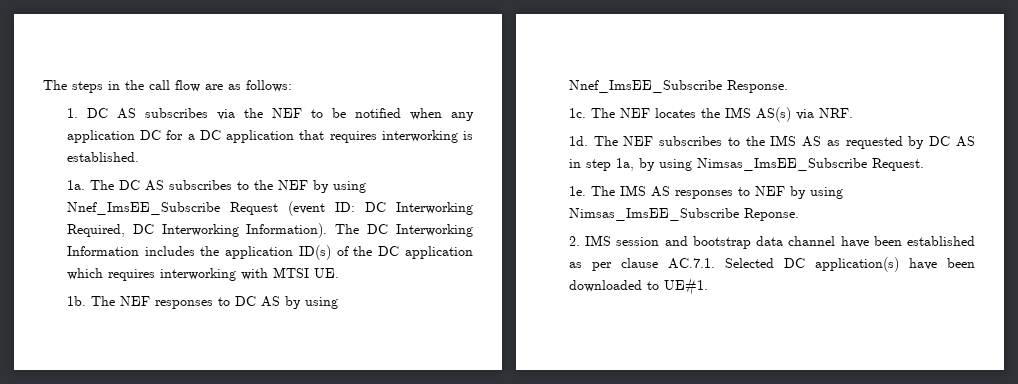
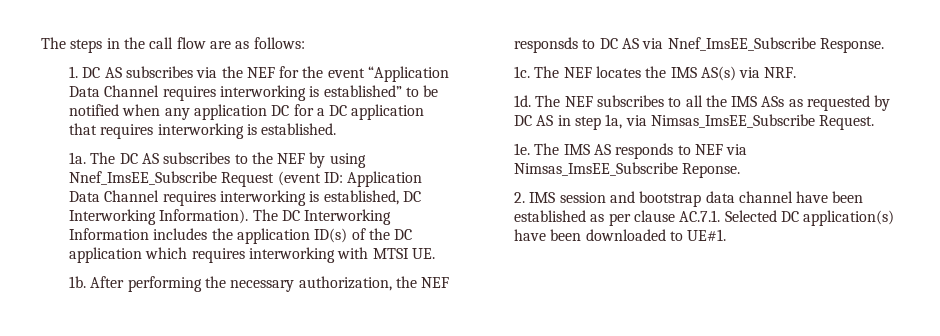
- 1. DC AS subscribes via the NEF to be notified when any application DC for a DC application that requires interworking is established.
+ 1. DC AS subscribes via the NEF for the event “Application Data Channel requires interworking is established” to be notified when any application DC for a DC application that requires interworking is established.
- The DC AS subscribes to the NEF by using Nnef_ImsEE_Subscribe Request (event ID: DC Interworking Required, DC Interworking Information).
+ The DC AS subscribes to the NEF by using Nnef_ImsEE_Subscribe Request (event ID: Application Data Channel requires interworking is established, DC Interworking Information).
- The NEF responses to DC AS by using Nnef_ImsEE_Subscribe Response.
+ After performing the necessary authorization, the NEF responsds to DC AS via Nnef_ImsEE_Subscribe Response.
- The NEF subscribes to the IMS AS as requested by DC AS in step 1a, by using Nimsas_ImsEE_Subscribe Request.
+ The NEF subscribes to all the IMS ASs as requested by DC AS in step 1a, via Nimsas_ImsEE_Subscribe Request.
- The IMS AS responses to NEF by using Nimsas_ImsEE_Subscribe Reponse.
+ The IMS AS responds to NEF via Nimsas_ImsEE_Subscribe Reponse.

